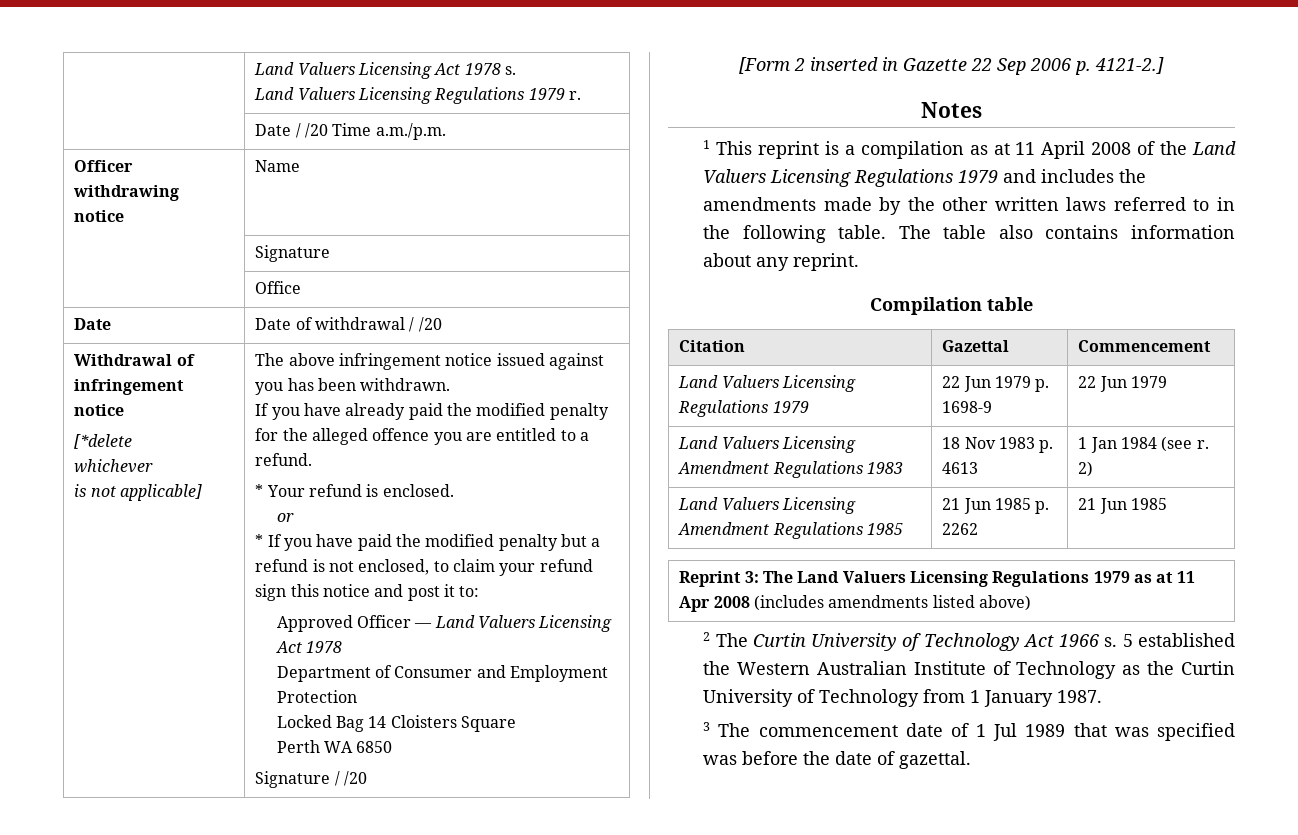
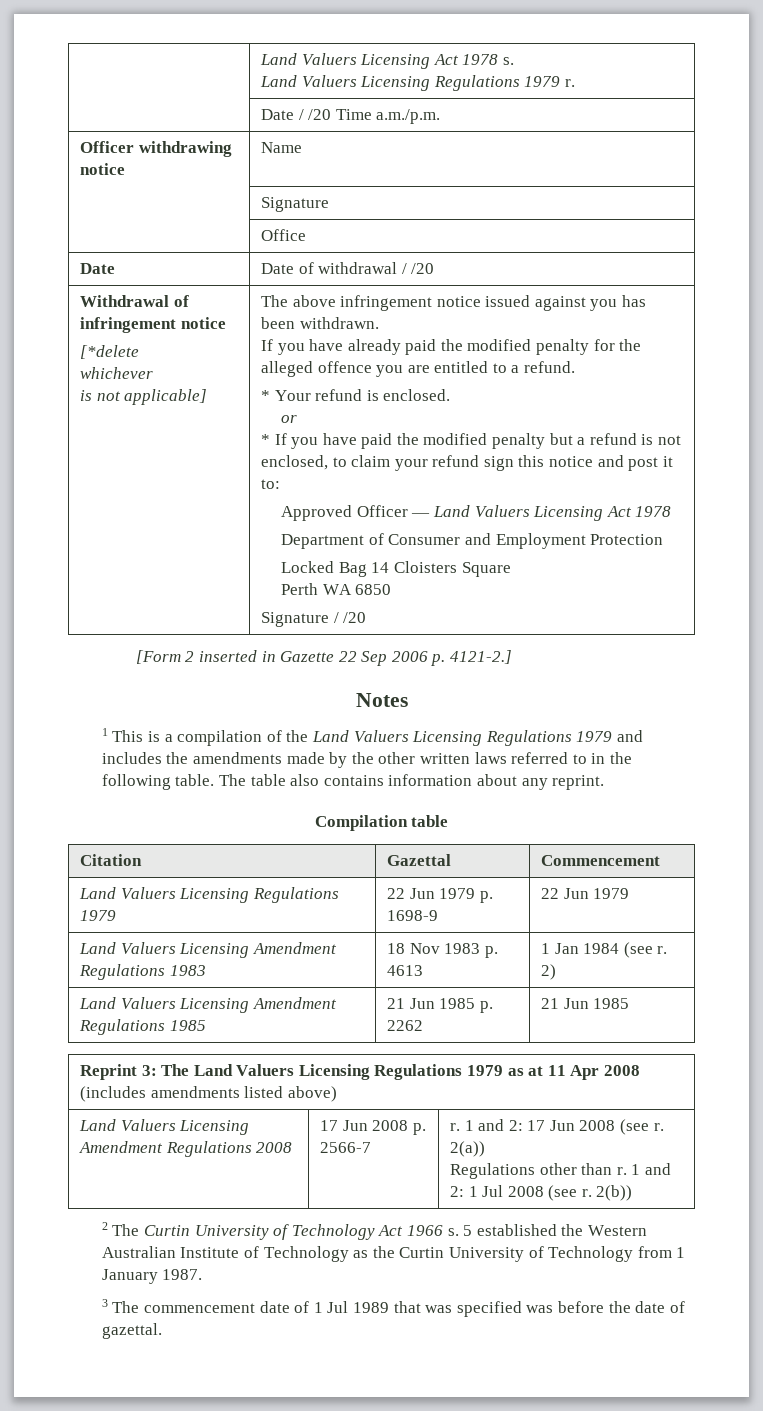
- 1 This reprint is a compilation as at 11 April 2008 of the Land Valuers Licensing Regulations 1979 and includes the amendments made by the other written laws referred to in the following table.
+ 1 This is a compilation of the Land Valuers Licensing Regulations 1979 and includes the amendments made by the other written laws referred to in the following table.
+ Land Valuers Licensing Amendment Regulations 2008 | 17 Jun 2008 p. 2566-7 | r. 1 and 2: 17 Jun 2008 (see r. 2(a))
+ Regulations other than r. 1 and 2: 1 Jul 2008 (see r. 2(b))

